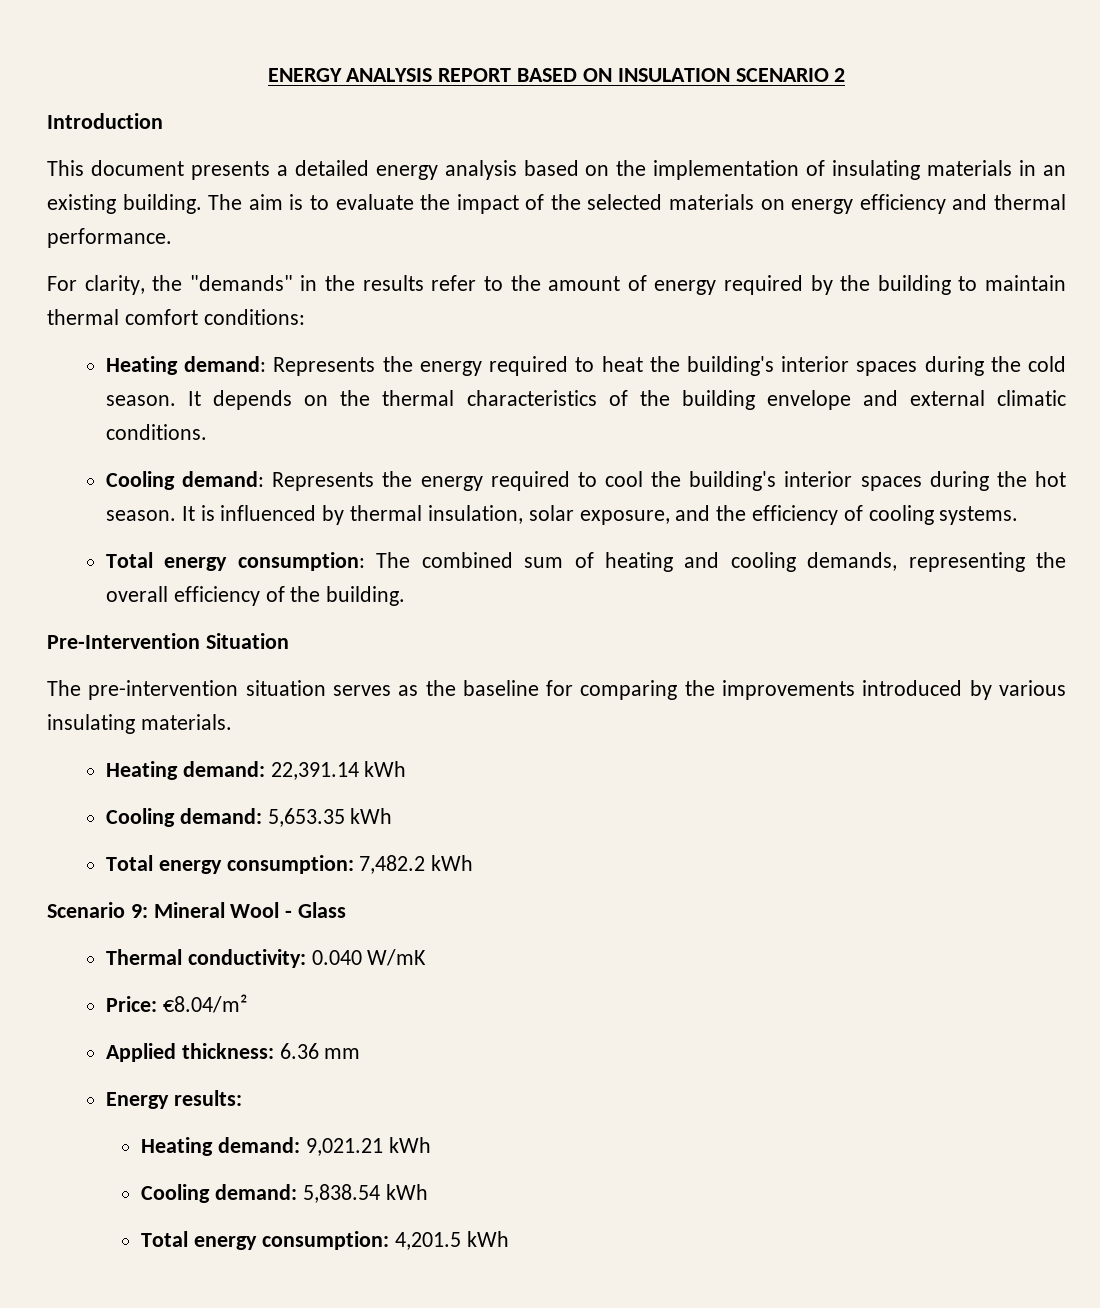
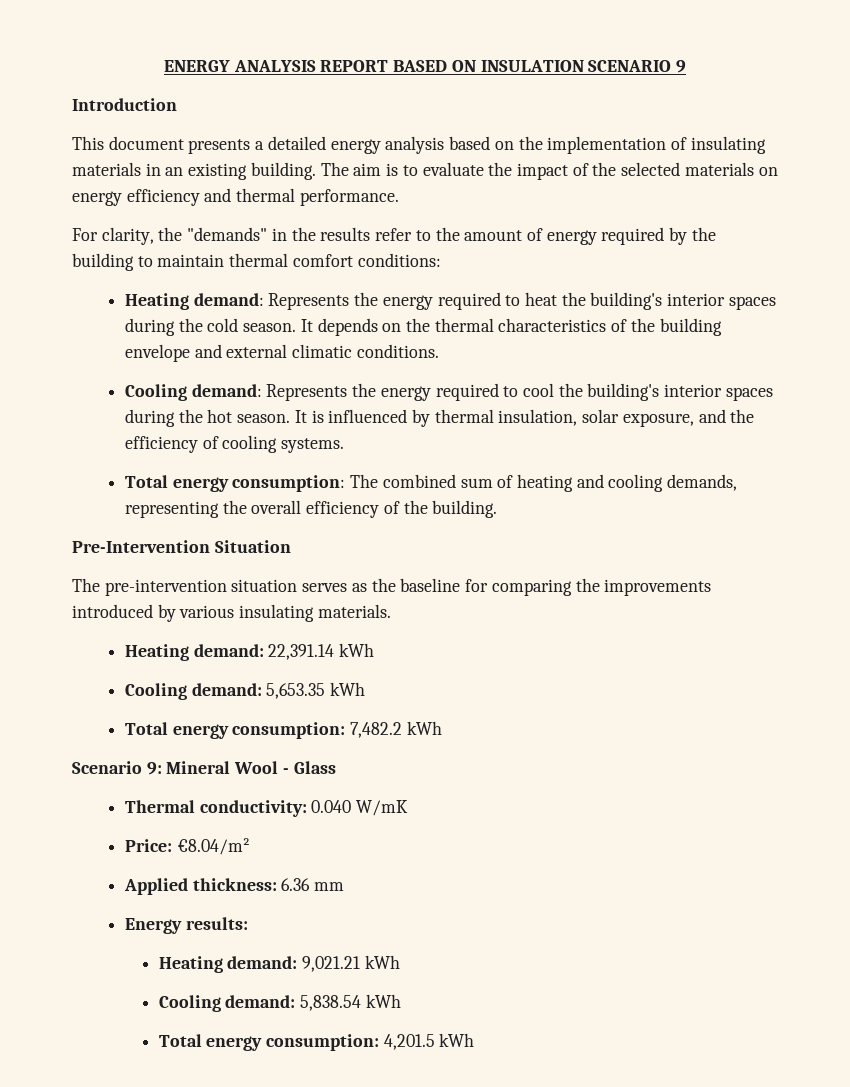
- ENERGY ANALYSIS REPORT BASED ON INSULATION SCENARIO 2
+ ENERGY ANALYSIS REPORT BASED ON INSULATION SCENARIO 9

